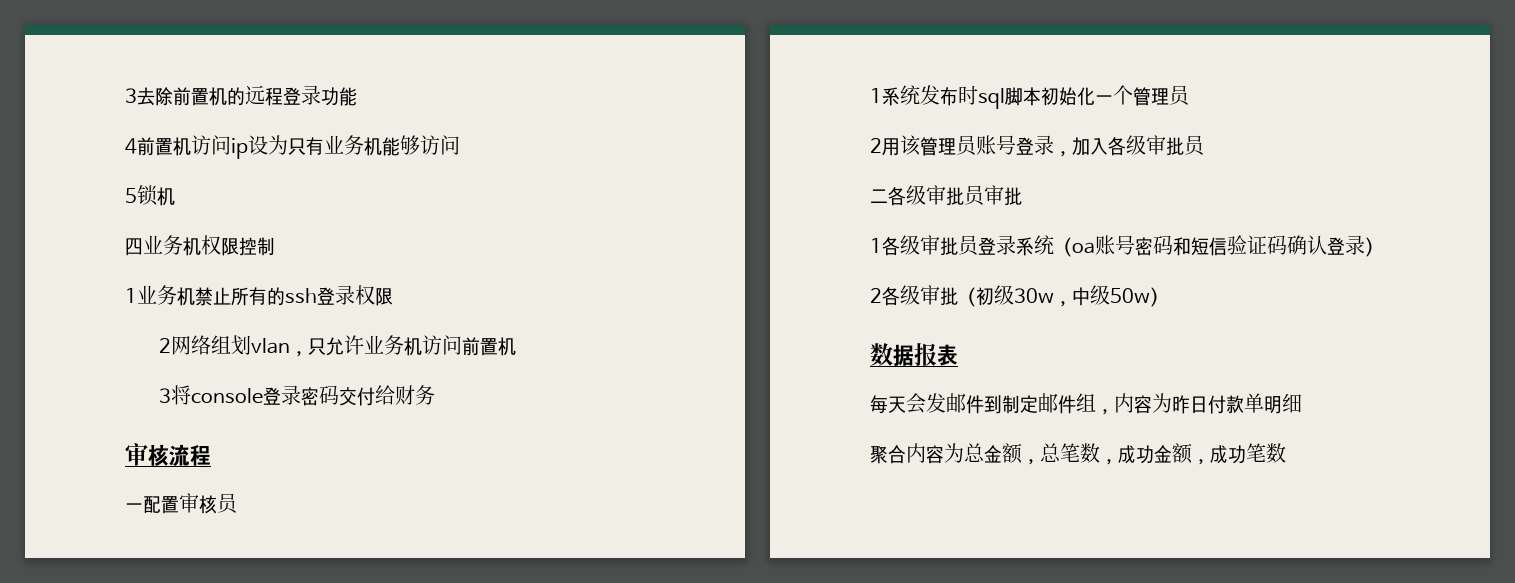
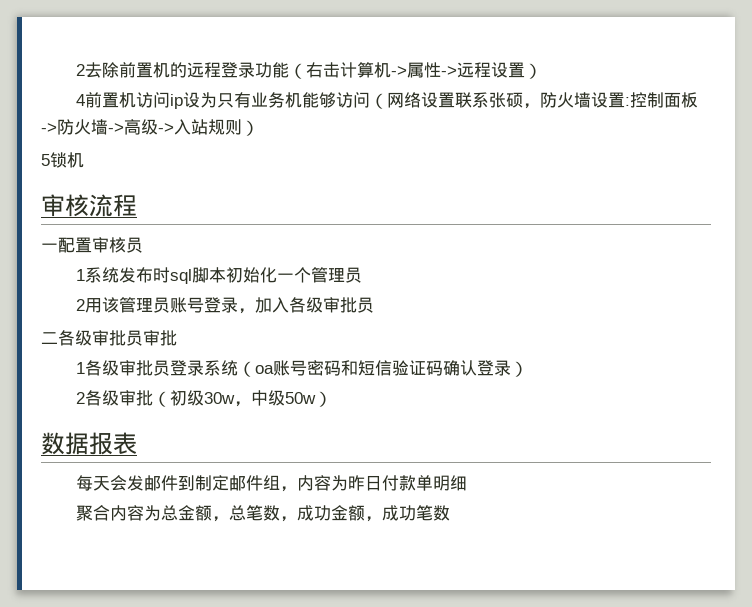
- 3去除前置机的远程登录功能
+ 2去除前置机的远程登录功能（右击计算机->属性->远程设置）
- 4前置机访问ip设为只有业务机能够访问
+ 4前置机访问ip设为只有业务机能够访问（网络设置联系张硕，防火墙设置:控制面板->防火墙->高级->入站规则）
  5锁机
- 四业务机权限控制
- 1业务机禁止所有的ssh登录权限
- 2网络组划vlan，只允许业务机访问前置机
- 3将console登录密码交付给财务

